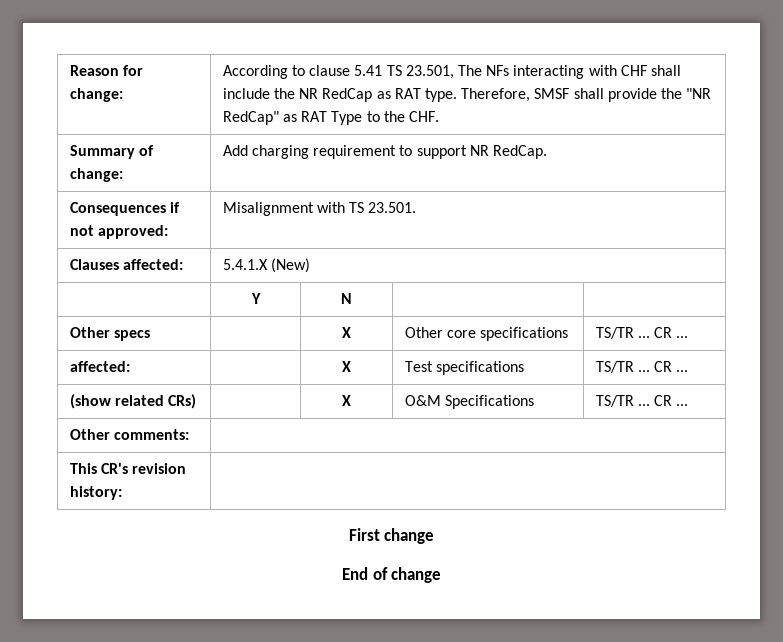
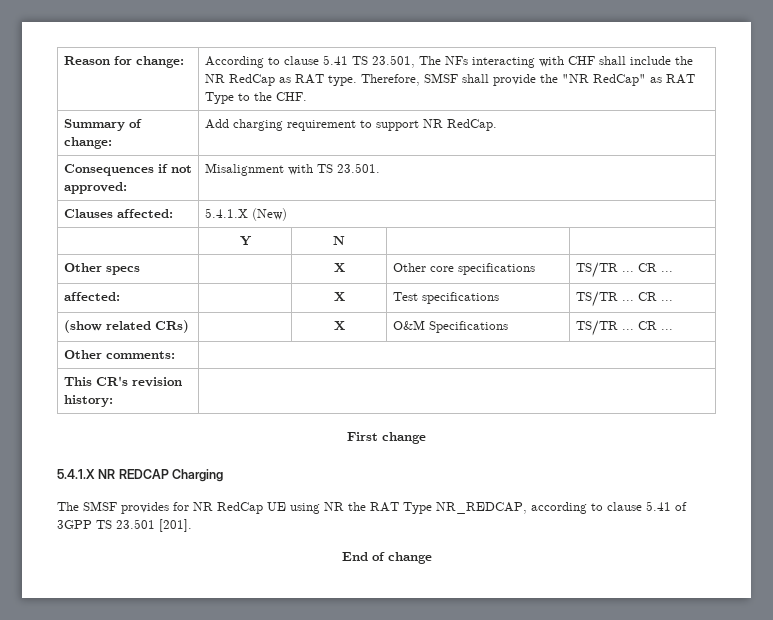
+ 5.4.1.X NR REDCAP Charging
+ The SMSF provides for NR RedCap UE using NR the RAT Type NR_REDCAP, according to clause 5.41 of 3GPP TS 23.501 [201].

